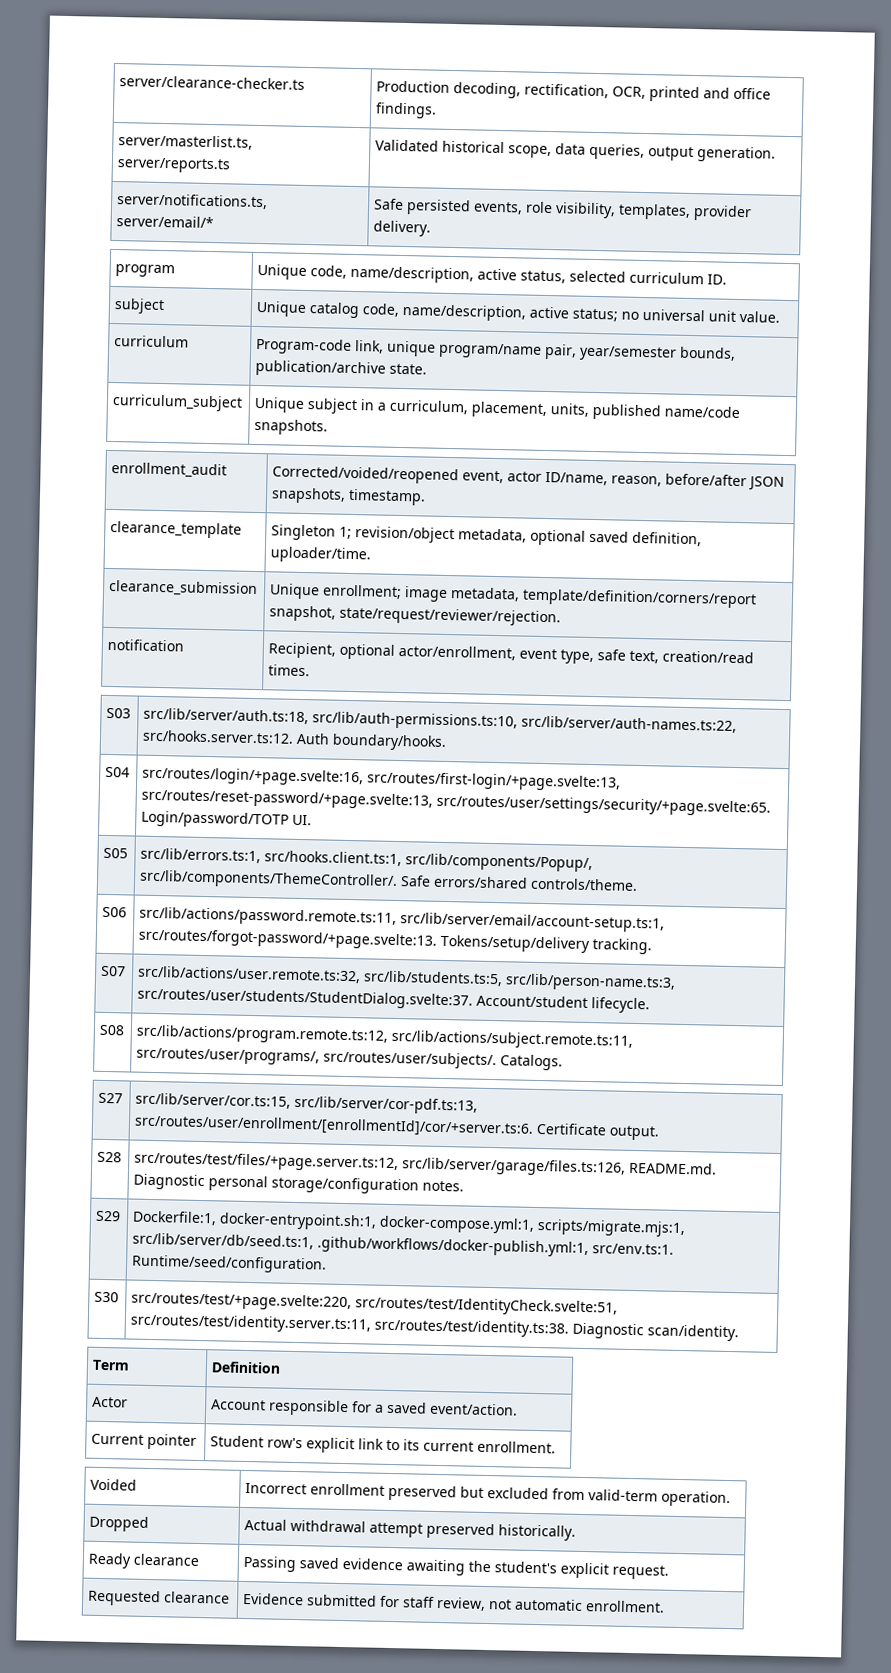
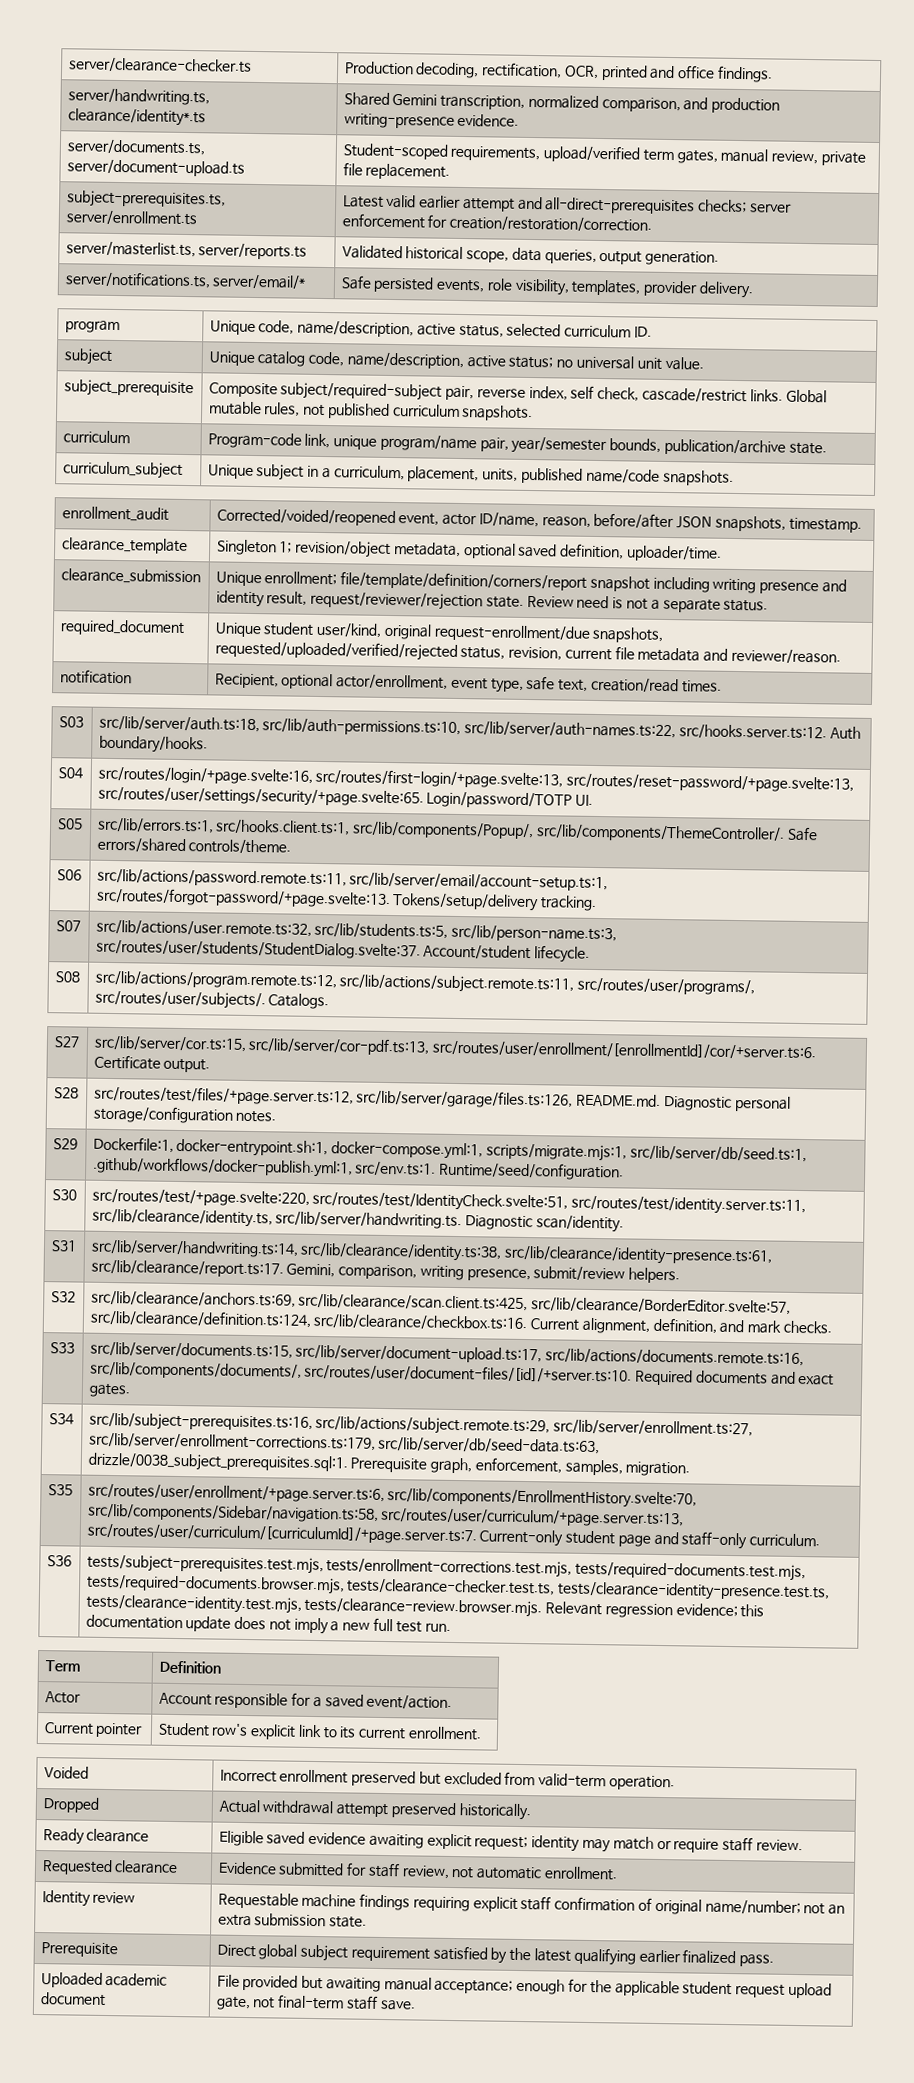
+ server/handwriting.ts, clearance/identity*.ts | Shared Gemini transcription, normalized comparison, and production writing-presence evidence.
+ server/documents.ts, server/document-upload.ts | Student-scoped requirements, upload/verified term gates, manual review, private file replacement.
+ subject-prerequisites.ts, server/enrollment.ts | Latest valid earlier attempt and all-direct-prerequisites checks; server enforcement for creation/restoration/correction.
+ subject_prerequisite | Composite subject/required-subject pair, reverse index, self check, cascade/restrict links. Global mutable rules, not published curriculum snapshots.
- clearance_submission | Unique enrollment; image metadata, template/definition/corners/report snapshot, state/request/reviewer/rejection.
+ clearance_submission | Unique enrollment; file/template/definition/corners/report snapshot including writing presence and identity result, request/reviewer/rejection state. Review need is not a separate status.
+ required_document | Unique student user/kind, original request-enrollment/due snapshots, requested/uploaded/verified/rejected status, revision, current file metadata and reviewer/reason.
- S30 | src/routes/test/+page.svelte:220, src/routes/test/IdentityCheck.svelte:51, src/routes/test/identity.server.ts:11, src/routes/test/identity.ts:38. Diagnostic scan/identity.
+ S30 | src/routes/test/+page.svelte:220, src/routes/test/IdentityCheck.svelte:51, src/routes/test/identity.server.ts:11, src/lib/clearance/identity.ts, src/lib/server/handwriting.ts. Diagnostic scan/identity.
+ S31 | src/lib/server/handwriting.ts:14, src/lib/clearance/identity.ts:38, src/lib/clearance/identity-presence.ts:61, src/lib/clearance/report.ts:17. Gemini, comparison, writing presence, submit/review helpers.
+ S32 | src/lib/clearance/anchors.ts:69, src/lib/clearance/scan.client.ts:425, src/lib/clearance/BorderEditor.svelte:57, src/lib/clearance/definition.ts:124, src/lib/clearance/checkbox.ts:16. Current alignment, definition, and mark checks.
+ S33 | src/lib/server/documents.ts:15, src/lib/server/document-upload.ts:17, src/lib/actions/documents.remote.ts:16, src/lib/components/documents/, src/routes/user/document-files/[id]/+server.ts:10. Required documents and exact gates.
+ S34 | src/lib/subject-prerequisites.ts:16, src/lib/actions/subject.remote.ts:29, src/lib/server/enrollment.ts:27, src/lib/server/enrollment-corrections.ts:179, src/lib/server/db/seed-data.ts:63, drizzle/0038_subject_prerequisites.sql:1. Prerequisite graph, enforcement, samples, migration.
+ S35 | src/routes/user/enrollment/+page.server.ts:6, src/lib/components/EnrollmentHistory.svelte:70, src/lib/components/Sidebar/navigation.ts:58, src/routes/user/curriculum/+page.server.ts:13, src/routes/user/curriculum/[curriculumId]/+page.server.ts:7. Current-only student page and staff-only curriculum.
+ S36 | tests/subject-prerequisites.test.mjs, tests/enrollment-corrections.test.mjs, tests/required-documents.test.mjs, tests/required-documents.browser.mjs, tests/clearance-checker.test.ts, tests/clearance-identity-presence.test.ts, tests/clearance-identity.test.mjs, tests/clearance-review.browser.mjs. Relevant regression evidence; this documentation update does not imply a new full test run.
- Ready clearance | Passing saved evidence awaiting the student's explicit request.
+ Ready clearance | Eligible saved evidence awaiting explicit request; identity may match or require staff review.
+ Identity review | Requestable machine findings requiring explicit staff confirmation of original name/number; not an extra submission state.
+ Prerequisite | Direct global subject requirement satisfied by the latest qualifying earlier finalized pass.
+ Uploaded academic document | File provided but awaiting manual acceptance; enough for the applicable student request upload gate, not final-term staff save.

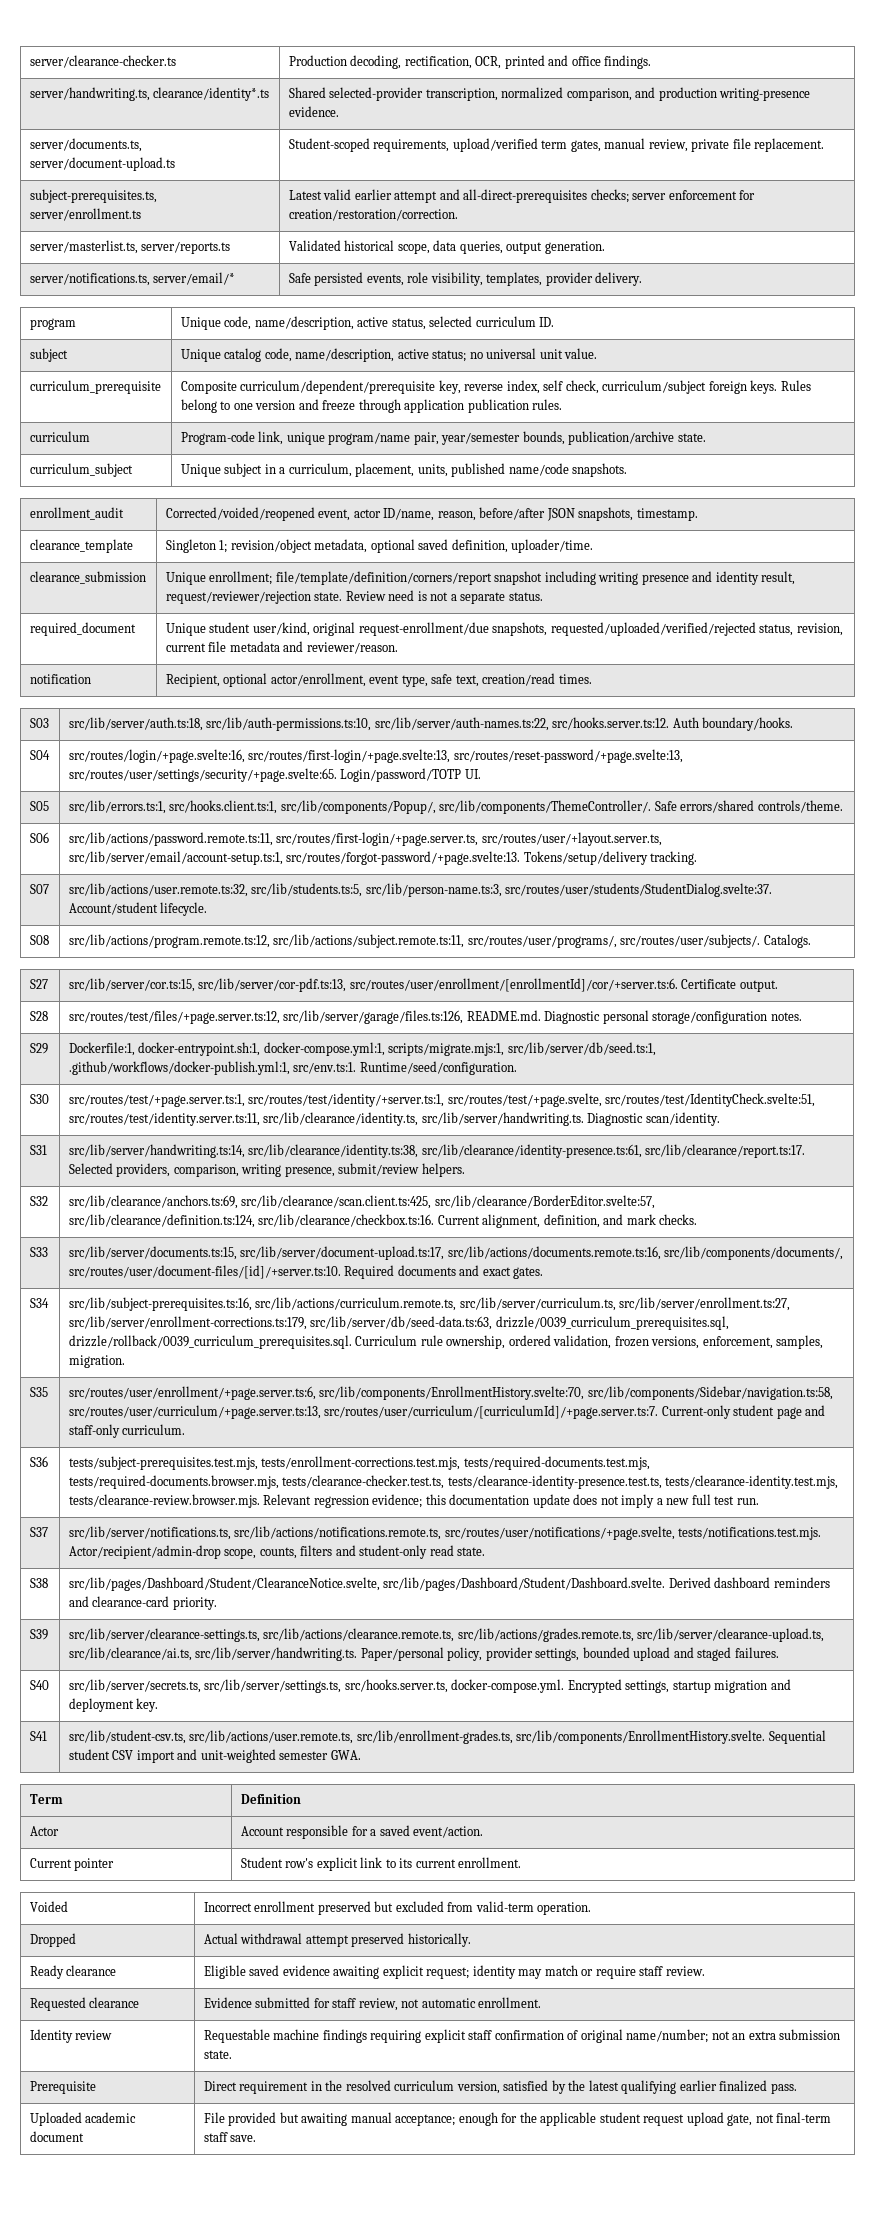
- server/handwriting.ts, clearance/identity*.ts | Shared Gemini transcription, normalized comparison, and production writing-presence evidence.
+ server/handwriting.ts, clearance/identity*.ts | Shared selected-provider transcription, normalized comparison, and production writing-presence evidence.
- subject_prerequisite | Composite subject/required-subject pair, reverse index, self check, cascade/restrict links. Global mutable rules, not published curriculum snapshots.
+ curriculum_prerequisite | Composite curriculum/dependent/prerequisite key, reverse index, self check, curriculum/subject foreign keys. Rules belong to one version and freeze through application publication rules.
- S06 | src/lib/actions/password.remote.ts:11, src/lib/server/email/account-setup.ts:1, src/routes/forgot-password/+page.svelte:13. Tokens/setup/delivery tracking.
+ S06 | src/lib/actions/password.remote.ts:11, src/routes/first-login/+page.server.ts, src/routes/user/+layout.server.ts, src/lib/server/email/account-setup.ts:1, src/routes/forgot-password/+page.svelte:13. Tokens/setup/delivery tracking.
- S30 | src/routes/test/+page.svelte:220, src/routes/test/IdentityCheck.svelte:51, src/routes/test/identity.server.ts:11, src/lib/clearance/identity.ts, src/lib/server/handwriting.ts. Diagnostic scan/identity.
+ S30 | src/routes/test/+page.server.ts:1, src/routes/test/identity/+server.ts:1, src/routes/test/+page.svelte, src/routes/test/IdentityCheck.svelte:51, src/routes/test/identity.server.ts:11, src/lib/clearance/identity.ts, src/lib/server/handwriting.ts. Diagnostic scan/identity.
- S31 | src/lib/server/handwriting.ts:14, src/lib/clearance/identity.ts:38, src/lib/clearance/identity-presence.ts:61, src/lib/clearance/report.ts:17. Gemini, comparison, writing presence, submit/review helpers.
+ S31 | src/lib/server/handwriting.ts:14, src/lib/clearance/identity.ts:38, src/lib/clearance/identity-presence.ts:61, src/lib/clearance/report.ts:17. Selected providers, comparison, writing presence, submit/review helpers.
- S34 | src/lib/subject-prerequisites.ts:16, src/lib/actions/subject.remote.ts:29, src/lib/server/enrollment.ts:27, src/lib/server/enrollment-corrections.ts:179, src/lib/server/db/seed-data.ts:63, drizzle/0038_subject_prerequisites.sql:1. Prerequisite graph, enforcement, samples, migration.
+ S34 | src/lib/subject-prerequisites.ts:16, src/lib/actions/curriculum.remote.ts, src/lib/server/curriculum.ts, src/lib/server/enrollment.ts:27, src/lib/server/enrollment-corrections.ts:179, src/lib/server/db/seed-data.ts:63, drizzle/0039_curriculum_prerequisites.sql, drizzle/rollback/0039_curriculum_prerequisites.sql. Curriculum rule ownership, ordered validation, frozen versions, enforcement, samples, migration.
+ S37 | src/lib/server/notifications.ts, src/lib/actions/notifications.remote.ts, src/routes/user/notifications/+page.svelte, tests/notifications.test.mjs. Actor/recipient/admin-drop scope, counts, filters and student-only read state.
+ S38 | src/lib/pages/Dashboard/Student/ClearanceNotice.svelte, src/lib/pages/Dashboard/Student/Dashboard.svelte. Derived dashboard reminders and clearance-card priority.
+ S39 | src/lib/server/clearance-settings.ts, src/lib/actions/clearance.remote.ts, src/lib/actions/grades.remote.ts, src/lib/server/clearance-upload.ts, src/lib/clearance/ai.ts, src/lib/server/handwriting.ts. Paper/personal policy, provider settings, bounded upload and staged failures.
+ S40 | src/lib/server/secrets.ts, src/lib/server/settings.ts, src/hooks.server.ts, docker-compose.yml. Encrypted settings, startup migration and deployment key.
+ S41 | src/lib/student-csv.ts, src/lib/actions/user.remote.ts, src/lib/enrollment-grades.ts, src/lib/components/EnrollmentHistory.svelte. Sequential student CSV import and unit-weighted semester GWA.
- Prerequisite | Direct global subject requirement satisfied by the latest qualifying earlier finalized pass.
+ Prerequisite | Direct requirement in the resolved curriculum version, satisfied by the latest qualifying earlier finalized pass.

